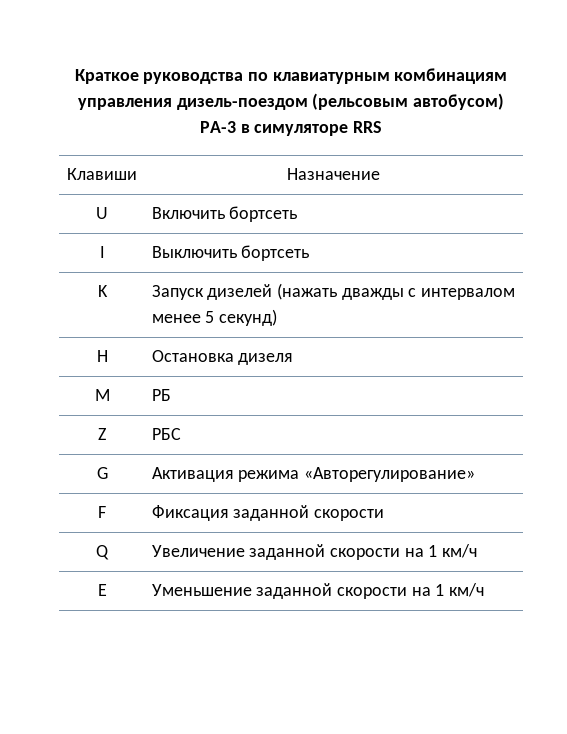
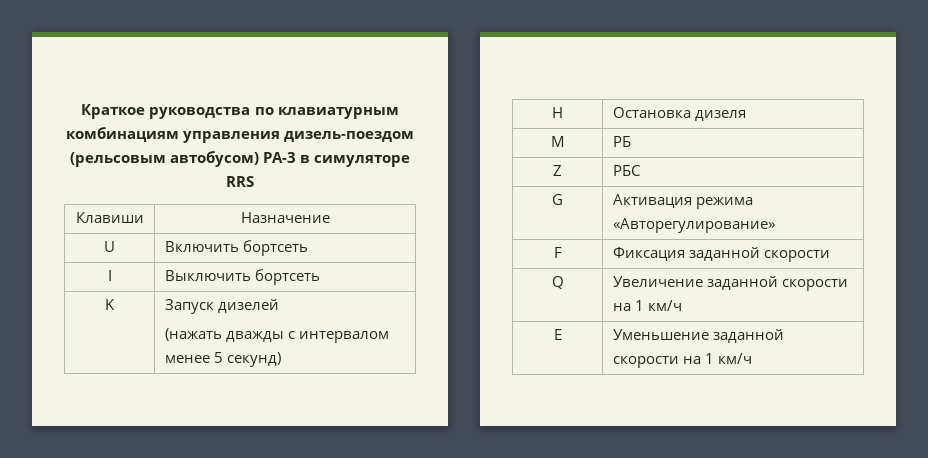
- K | Запуск дизелей (нажать дважды с интервалом менее 5 секунд)
+ K | Запуск дизелей
+ (нажать дважды с интервалом менее 5 секунд)

